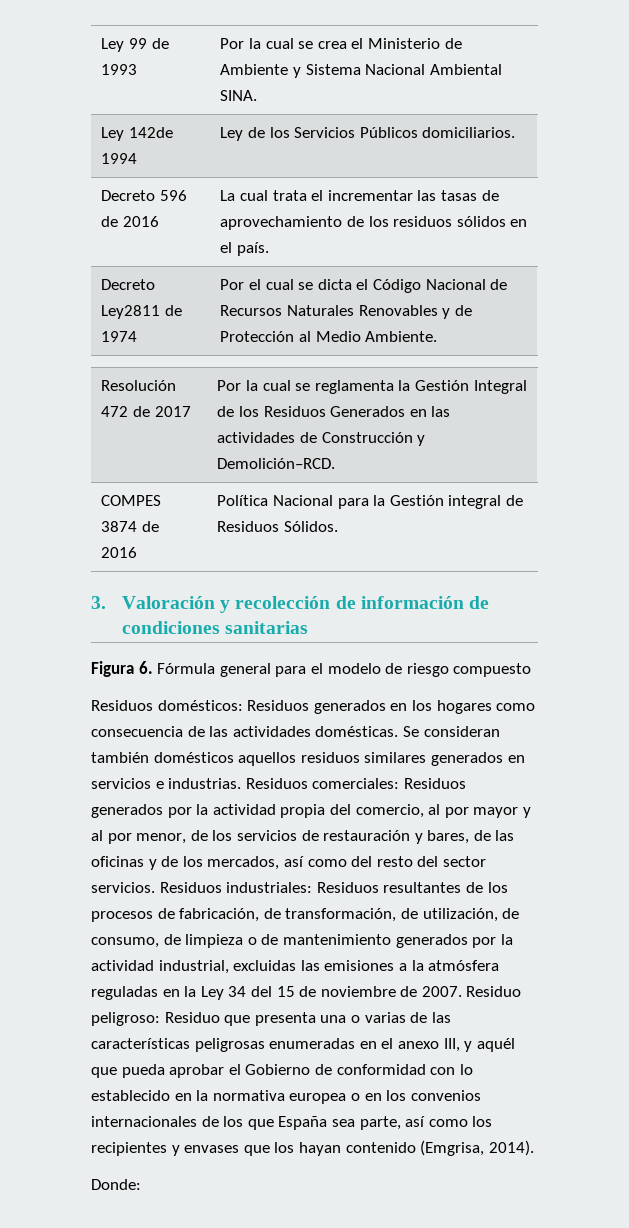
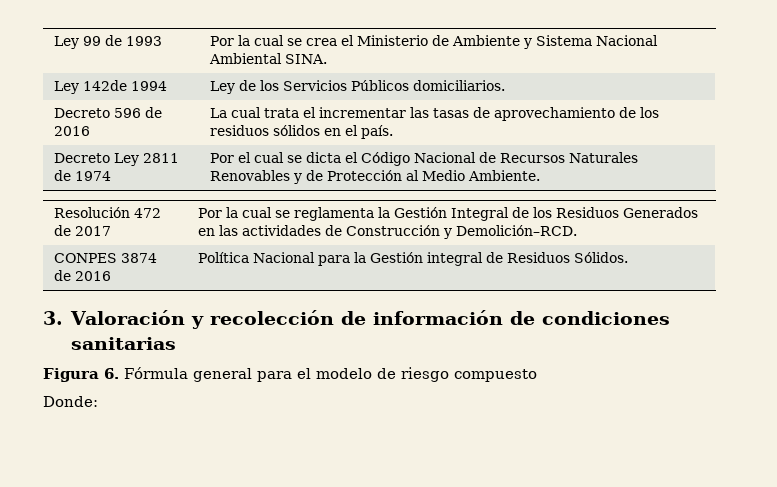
- Decreto Ley2811 de 1974 | Por el cual se dicta el Código Nacional de Recursos Naturales Renovables y de Protección al Medio Ambiente.
+ Decreto Ley 2811 de 1974 | Por el cual se dicta el Código Nacional de Recursos Naturales Renovables y de Protección al Medio Ambiente.
- COMPES 3874 de 2016 | Política Nacional para la Gestión integral de Residuos Sólidos.
+ CONPES 3874 de 2016 | Política Nacional para la Gestión integral de Residuos Sólidos.
- Residuos domésticos: Residuos generados en los hogares como consecuencia de las actividades domésticas. Se consideran también domésticos aquellos residuos similares generados en servicios e industrias. Residuos comerciales: Residuos generados por la actividad propia del comercio, al por mayor y al por menor, de los servicios de restauración y bares, de las oficinas y de los mercados, así como del resto del sector servicios. Residuos industriales: Residuos resultantes de los procesos de fabricación, de transformación, de utilización, de consumo, de limpieza o de mantenimiento generados por la actividad industrial, excluidas las emisiones a la atmósfera reguladas en la Ley 34 del 15 de noviembre de 2007. Residuo peligroso: Residuo que presenta una o varias de las características peligrosas enumeradas en el anexo III, y aquél que pueda aprobar el Gobierno de conformidad con lo establecido en la normativa europea o en los convenios internacionales de los que España sea parte, así como los recipientes y envases que los hayan contenido (Emgrisa, 2014).

